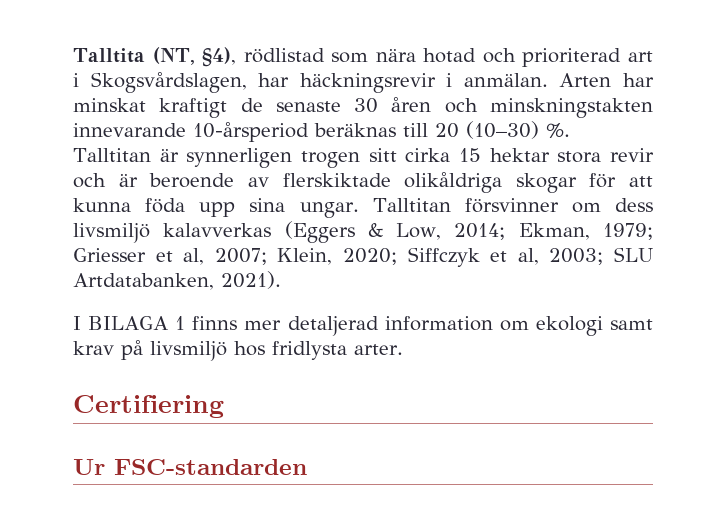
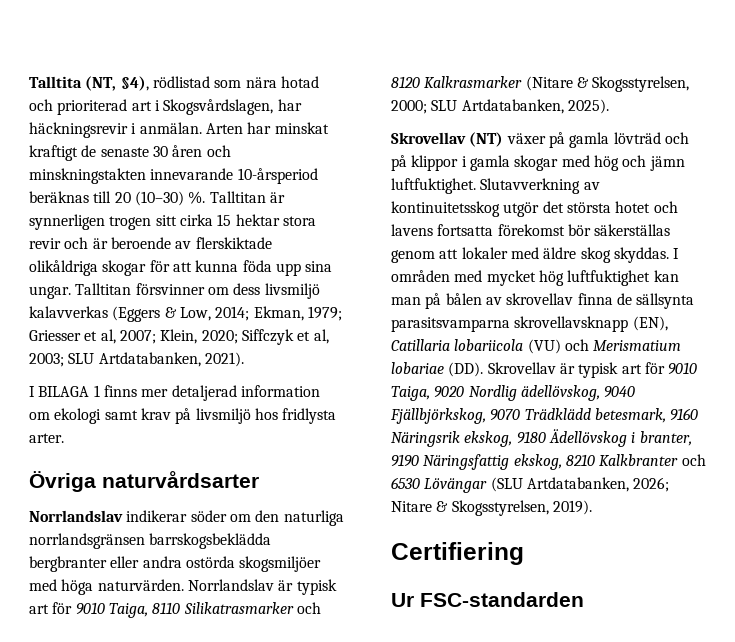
+ Övriga naturvårdsarter
+ Norrlandslav indikerar söder om den naturliga norrlandsgränsen barrskogsbeklädda bergbranter eller andra ostörda skogsmiljöer med höga naturvärden. Norrlandslav är typisk art för 9010 Taiga, 8110 Silikatrasmarker och 8120 Kalkrasmarker (Nitare & Skogsstyrelsen, 2000; SLU Artdatabanken, 2025).
+ Skrovellav (NT) växer på gamla lövträd och på klippor i gamla skogar med hög och jämn luftfuktighet. Slutavverkning av kontinuitetsskog utgör det största hotet och lavens fortsatta förekomst bör säkerställas genom att lokaler med äldre skog skyddas. I områden med mycket hög luftfuktighet kan man på bålen av skrovellav finna de sällsynta parasitsvamparna skrovellavsknapp (EN), Catillaria lobariicola (VU) och Merismatium lobariae (DD). Skrovellav är typisk art för 9010 Taiga, 9020 Nordlig ädellövskog, 9040 Fjällbjörkskog, 9070 Trädklädd betesmark, 9160 Näringsrik ekskog, 9180 Ädellövskog i branter, 9190 Näringsfattig ekskog, 8210 Kalkbranter och 6530 Lövängar (SLU Artdatabanken, 2026; Nitare & Skogsstyrelsen, 2019).

